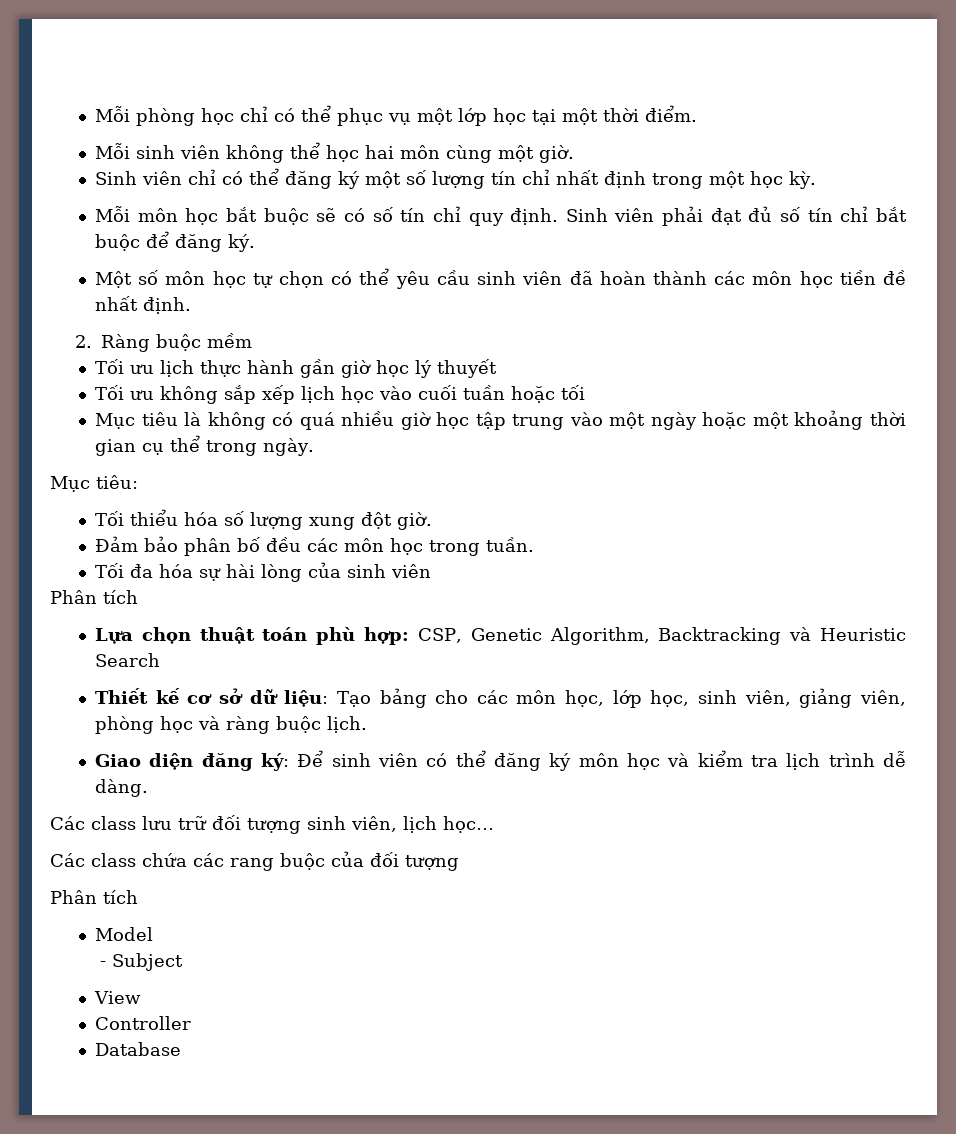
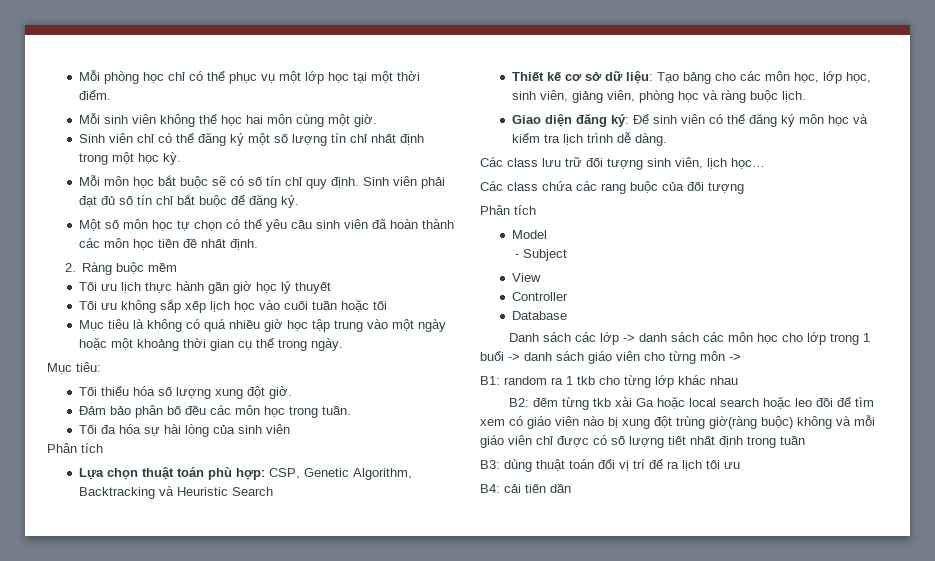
+ Danh sách các lớp -> danh sách các môn học cho lớp trong 1 buổi -> danh sách giáo viên cho từng môn ->
+ B1: random ra 1 tkb cho từng lớp khác nhau
+ B2: đếm từng tkb xài Ga hoặc local search hoặc leo đồi để tìm xem có giáo viên nào bị xung đột trùng giờ(ràng buộc) không và mỗi giáo viên chỉ được có số lượng tiết nhất định trong tuần
+ B3: dùng thuật toán đổi vị trí để ra lịch tối ưu
+ B4: cải tiến dần

